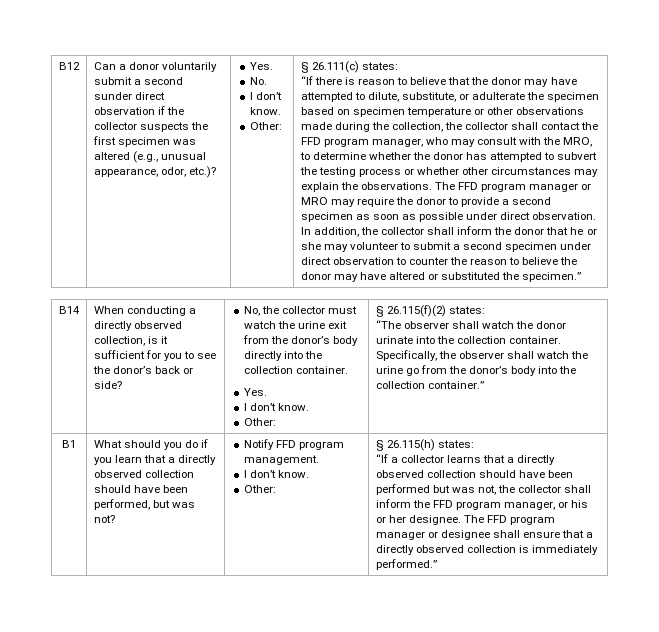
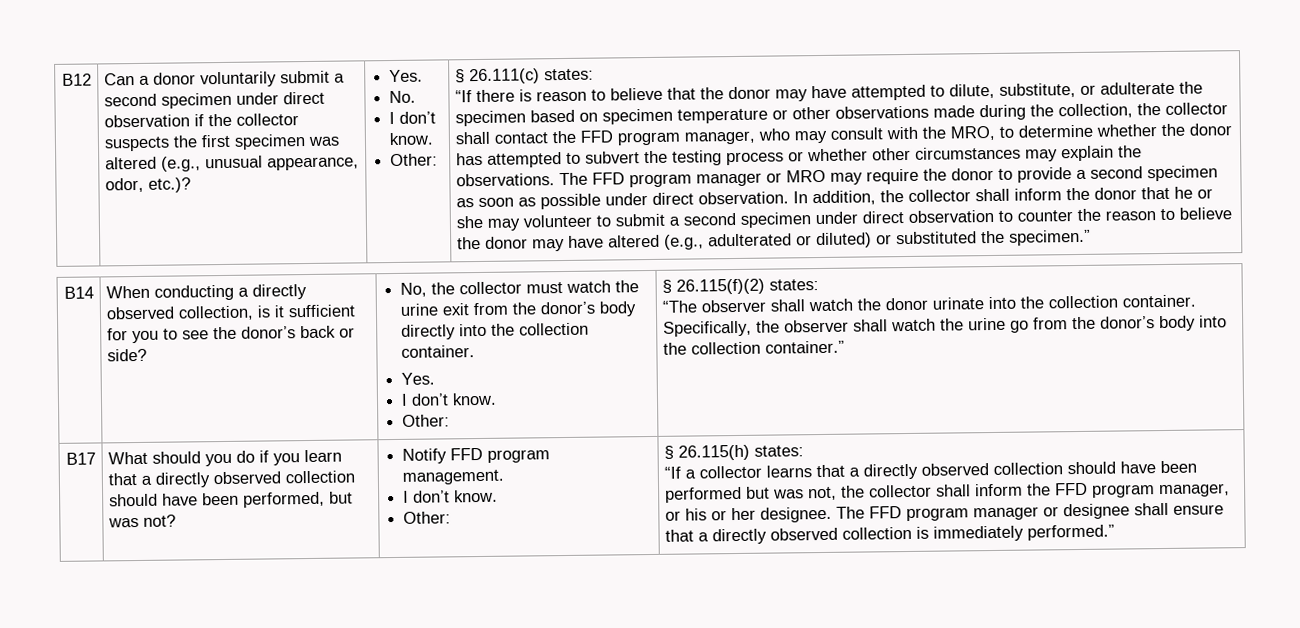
- Can a donor voluntarily submit a second sunder direct observation if the collector suspects the first specimen was altered (e.g., unusual appearance, odor, etc.)?
+ Can a donor voluntarily submit a second specimen under direct observation if the collector suspects the first specimen was altered (e.g., unusual appearance, odor, etc.)?
- In addition, the collector shall inform the donor that he or she may volunteer to submit a second specimen under direct observation to counter the reason to believe the donor may have altered or substituted the specimen.”
+ In addition, the collector shall inform the donor that he or she may volunteer to submit a second specimen under direct observation to counter the reason to believe the donor may have altered (e.g., adulterated or diluted) or substituted the specimen.”
- B1
+ B17

